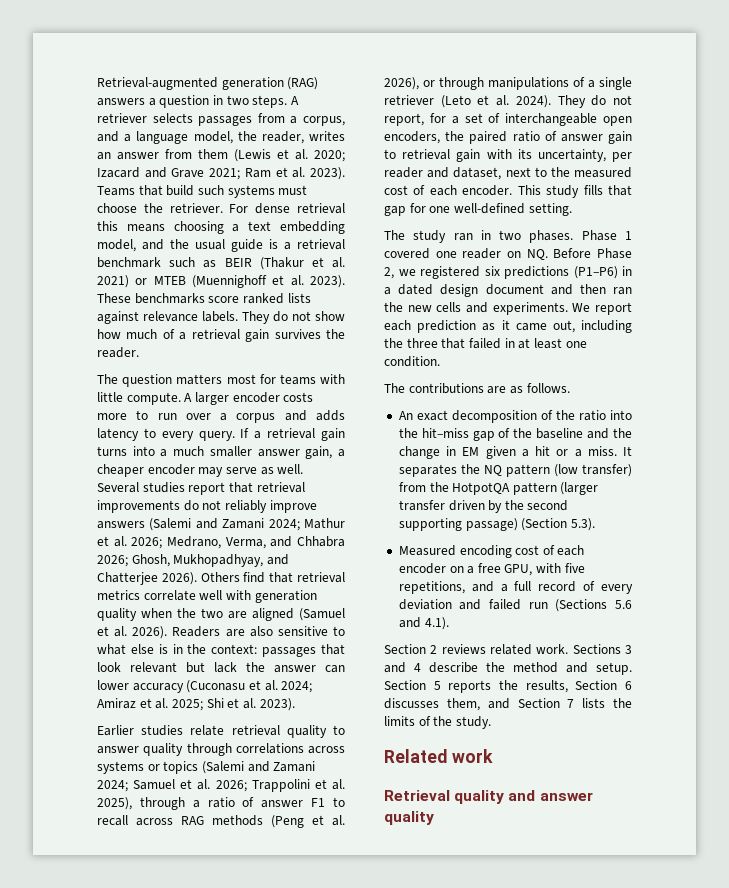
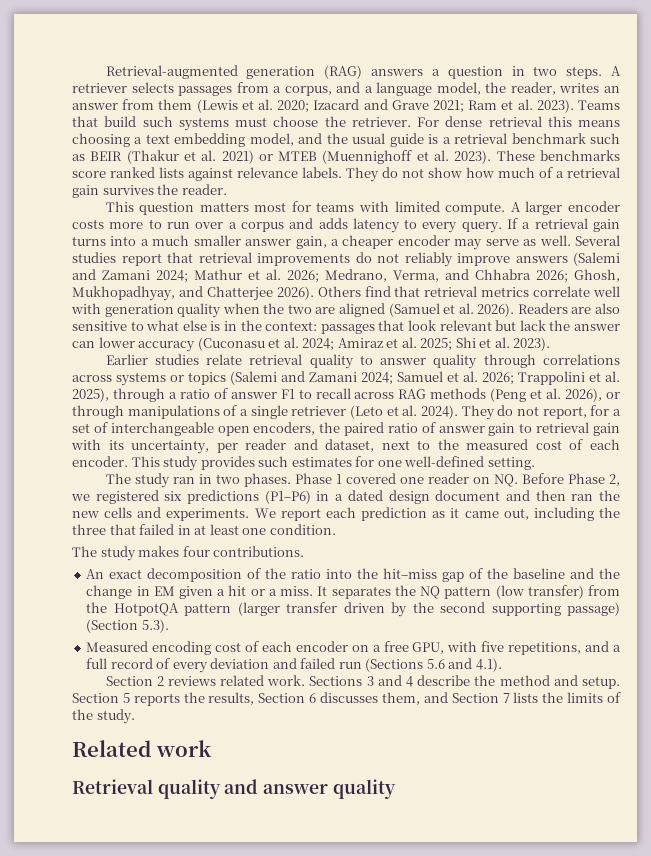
- The question matters most for teams with little compute.
+ This question matters most for teams with limited compute.
- This study fills that gap for one well-defined setting.
+ This study provides such estimates for one well-defined setting.
- The contributions are as follows.
+ The study makes four contributions.

